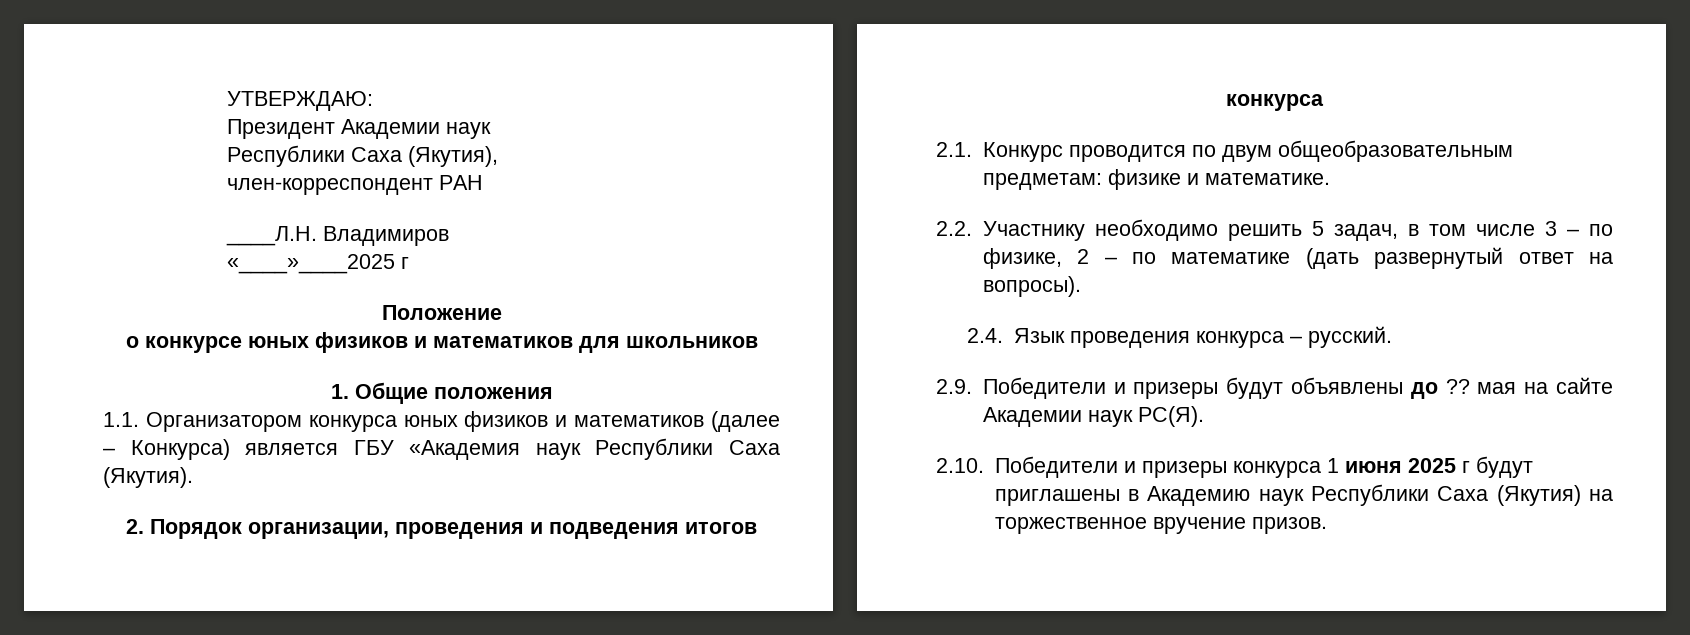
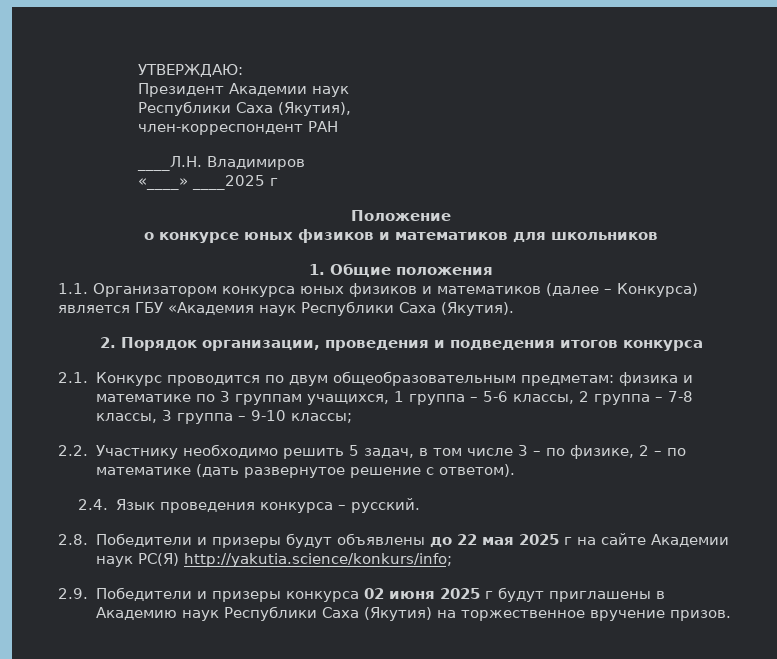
- «____»____2025 г
+ «____» ____2025 г
- 2.1. Конкурс проводится по двум общеобразовательным предметам: физике и математике.
+ 2.1. Конкурс проводится по двум общеобразовательным предметам: физика и математике по 3 группам учащихся, 1 группа – 5-6 классы, 2 группа – 7-8 классы, 3 группа – 9-10 классы;
- 2.2. Участнику необходимо решить 5 задач, в том числе 3 – по физике, 2 – по математике (дать развернутый ответ на вопросы).
+ 2.2. Участнику необходимо решить 5 задач, в том числе 3 – по физике, 2 – по математике (дать развернутое решение с ответом).
- 2.9. Победители и призеры будут объявлены до ?? мая на сайте Академии наук РС(Я).
- 2.10. Победители и призеры конкурса 1 июня 2025 г будут приглашены в Академию наук Республики Саха (Якутия) на торжественное вручение призов.
+ 2.8. Победители и призеры будут объявлены до 22 мая 2025 г на сайте Академии наук РС(Я) http://yakutia.science/konkurs/info;
+ 2.9. Победители и призеры конкурса 02 июня 2025 г будут приглашены в Академию наук Республики Саха (Якутия) на торжественное вручение призов.

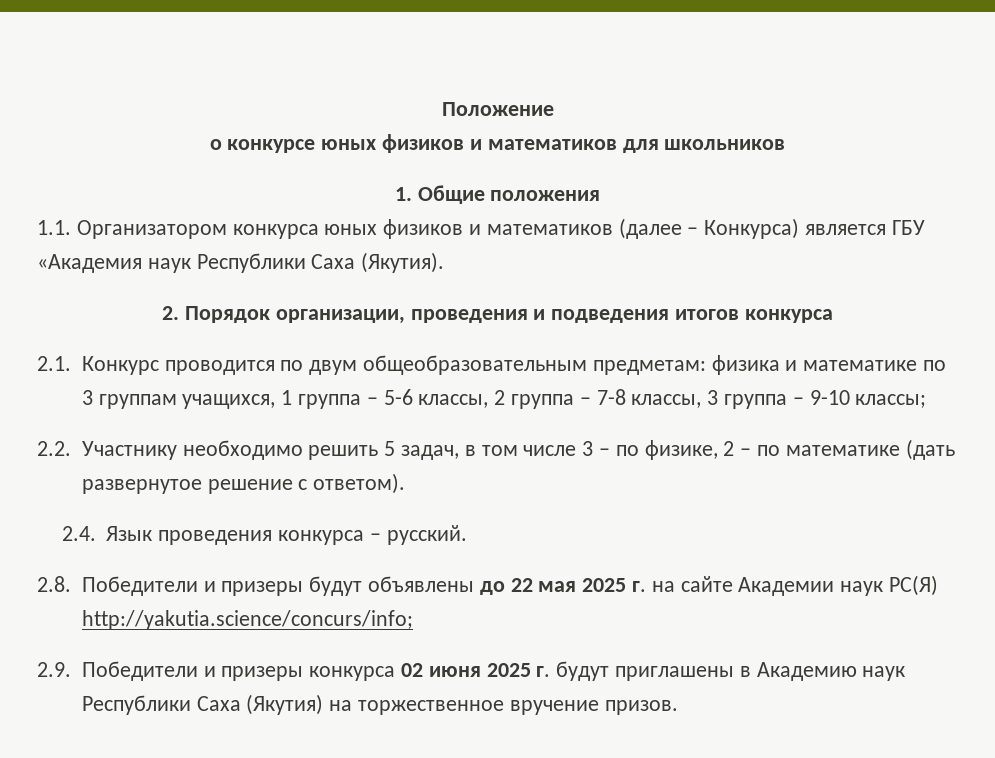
- УТВЕРЖДАЮ:
- Президент Академии наук
- Республики Саха (Якутия),
- член-корреспондент РАН
- ____Л.Н. Владимиров
- «____» ____2025 г
- 2.8. Победители и призеры будут объявлены до 22 мая 2025 г на сайте Академии наук РС(Я) http://yakutia.science/konkurs/info;
+ 2.8. Победители и призеры будут объявлены до 22 мая 2025 г. на сайте Академии наук РС(Я) http://yakutia.science/concurs/info;
- 2.9. Победители и призеры конкурса 02 июня 2025 г будут приглашены в Академию наук Республики Саха (Якутия) на торжественное вручение призов.
+ 2.9. Победители и призеры конкурса 02 июня 2025 г. будут приглашены в Академию наук Республики Саха (Якутия) на торжественное вручение призов.

